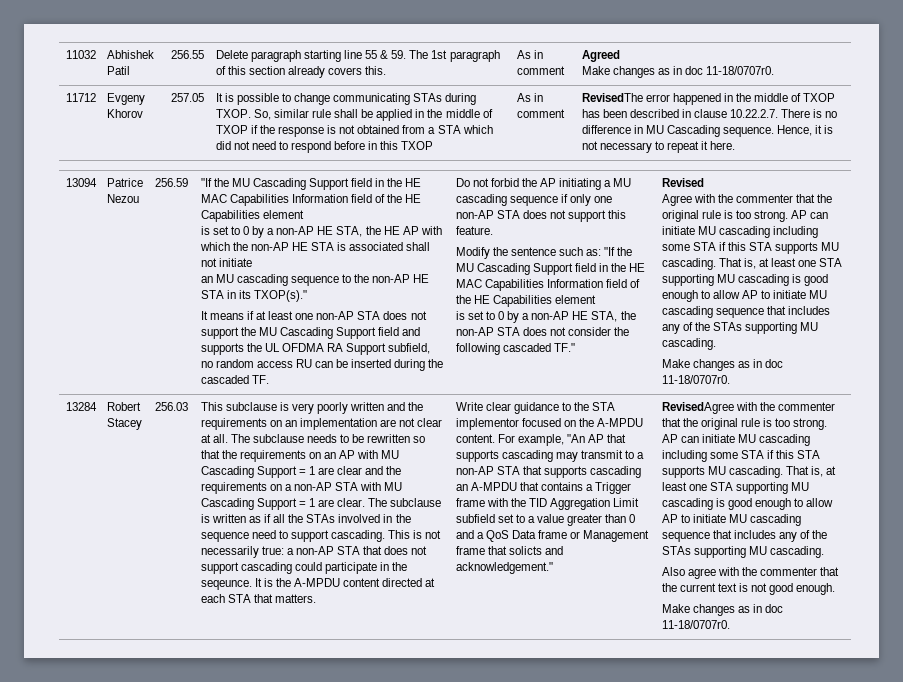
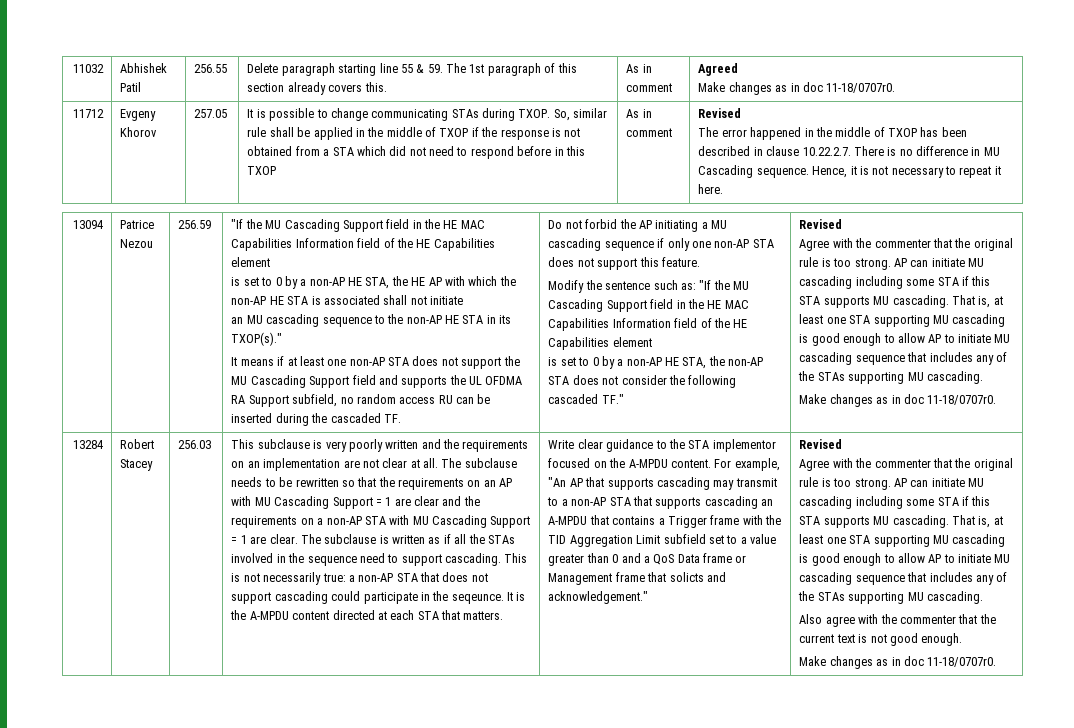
- As in comment | RevisedThe error happened in the middle of TXOP has been described in clause 10.22.2.7. There is no difference in MU Cascading sequence.
+ As in comment | Revised
+ The error happened in the middle of TXOP has been described in clause 10.22.2.7. There is no difference in MU Cascading sequence.
- For example, "An AP that supports cascading may transmit to a non-AP STA that supports cascading an A-MPDU that contains a Trigger frame with the TID Aggregation Limit subfield set to a value greater than 0 and a QoS Data frame or Management frame that solicts and acknowledgement." | RevisedAgree with the commenter that the original rule is too strong.
+ For example, "An AP that supports cascading may transmit to a non-AP STA that supports cascading an A-MPDU that contains a Trigger frame with the TID Aggregation Limit subfield set to a value greater than 0 and a QoS Data frame or Management frame that solicts and acknowledgement." | Revised
+ Agree with the commenter that the original rule is too strong.

